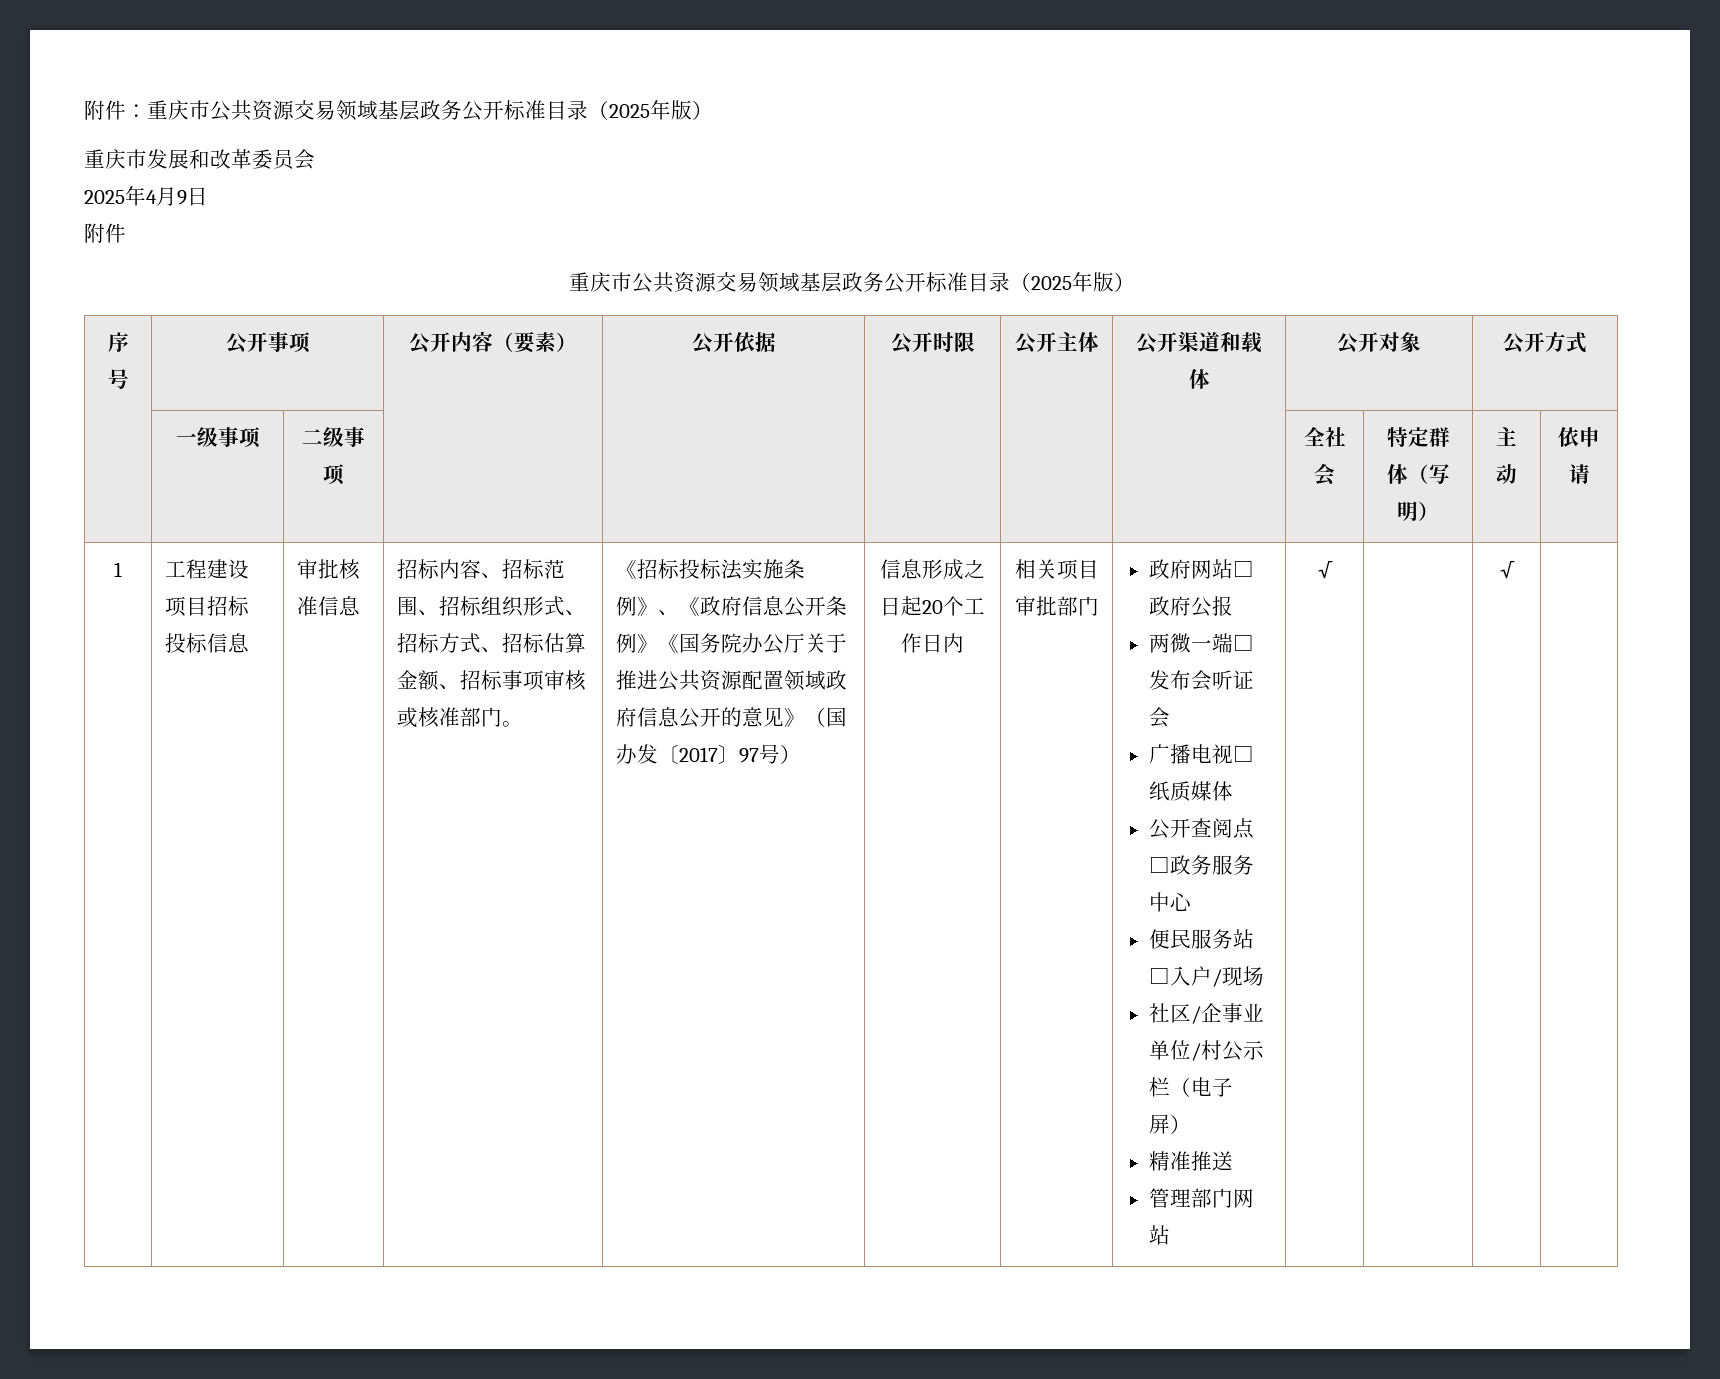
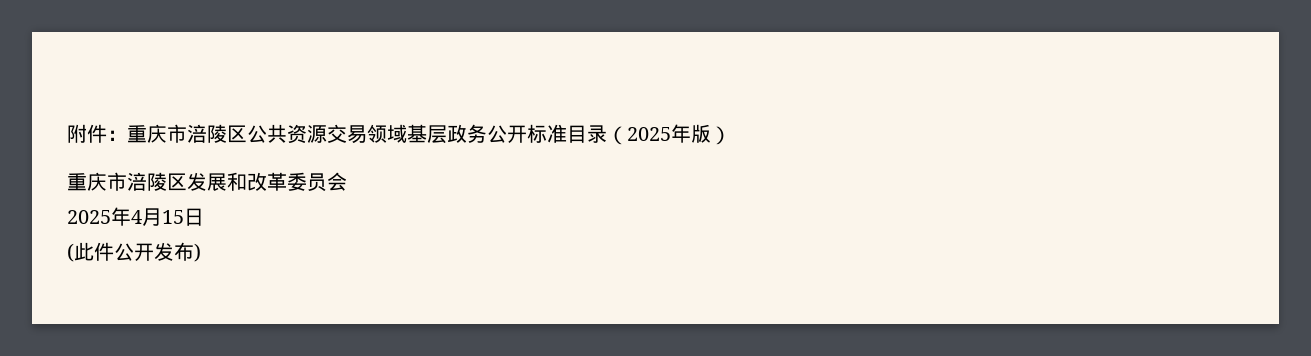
- 附件：重庆市公共资源交易领域基层政务公开标准目录（2025年版）
+ 附件：重庆市涪陵区公共资源交易领域基层政务公开标准目录（2025年版）
- 重庆市发展和改革委员会
+ 重庆市涪陵区发展和改革委员会
- 2025年4月9日
- 附件
- 重庆市公共资源交易领域基层政务公开标准目录（2025年版）
- 序号 | 公开事项 | 公开内容（要素） | 公开依据 | 公开时限 | 公开主体 | 公开渠道和载体 | 公开对象 | 公开方式
- | 一级事项 | 二级事项 | | | | | | 全社会 | 特定群体（写明） | 主动 | 依申请
- 1 | 工程建设项目招标投标信息 | 审批核准信息 | 招标内容、招标范围、招标组织形式、招标方式、招标估算金额、招标事项审核或核准部门。 | 《招标投标法实施条例》、《政府信息公开条例》《国务院办公厅关于推进公共资源配置领域政府信息公开的意见》（国办发〔2017〕97号） | 信息形成之日起20个工作日内 | 相关项目审批部门 | 政府网站□政府公报
- 两微一端□发布会听证会
- 广播电视□纸质媒体
- 公开查阅点□政务服务中心
- 便民服务站□入户/现场
- 社区/企事业单位/村公示栏（电子屏）
- 精准推送
- 管理部门网站 | √ | | √
+ 2025年4月15日
+ (此件公开发布)

